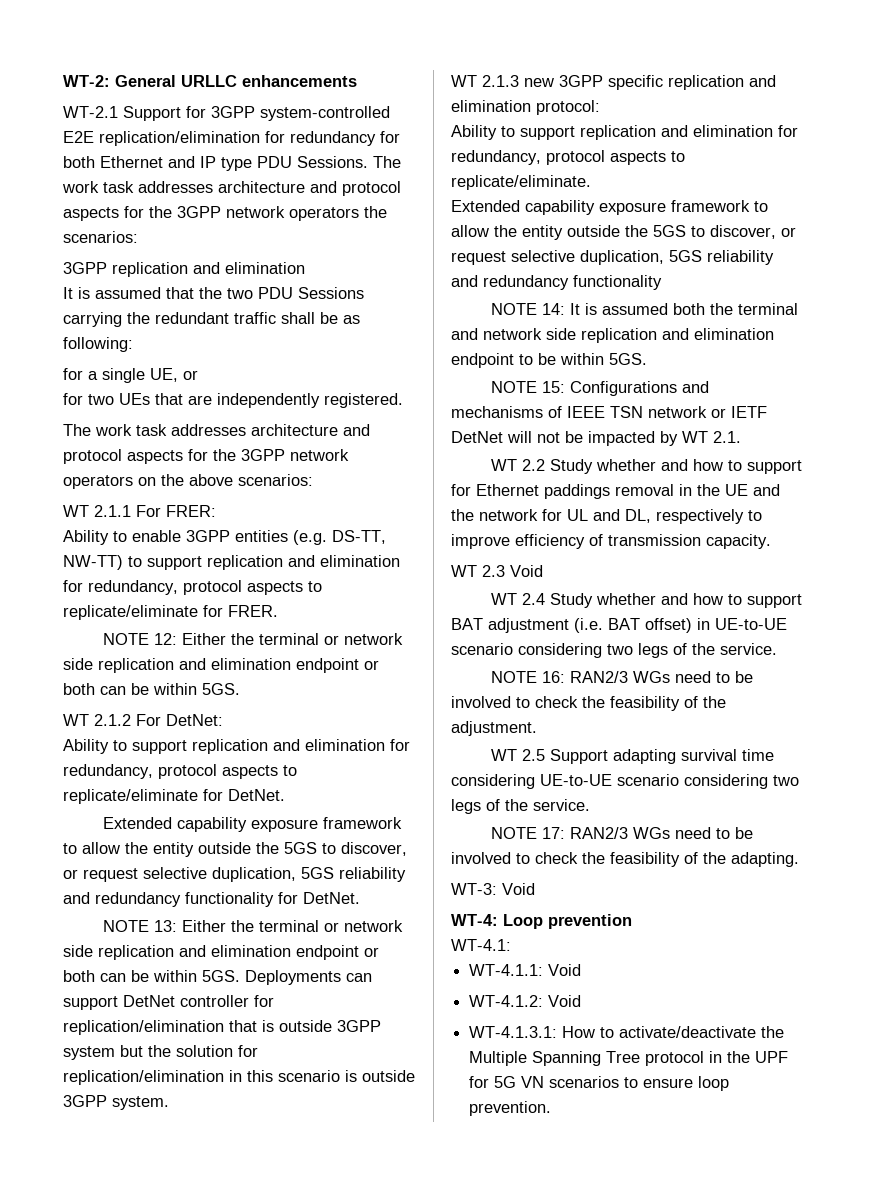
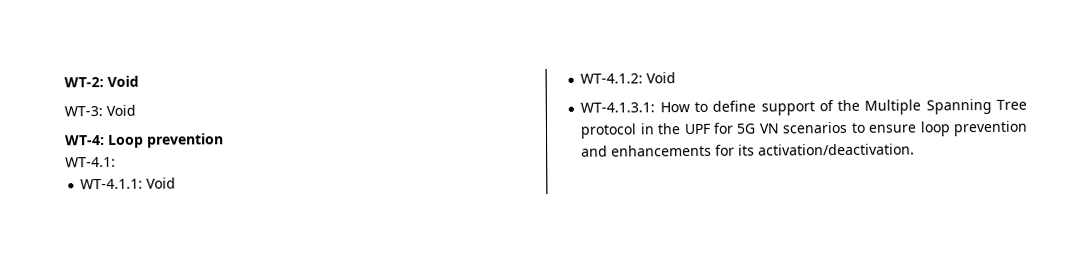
- WT-2: General URLLC enhancements
- WT-2.1 Support for 3GPP system-controlled E2E replication/elimination for redundancy for both Ethernet and IP type PDU Sessions. The work task addresses architecture and protocol aspects for the 3GPP network operators the scenarios:
- 3GPP replication and elimination
- It is assumed that the two PDU Sessions carrying the redundant traffic shall be as following:
- for a single UE, or
- for two UEs that are independently registered.
- The work task addresses architecture and protocol aspects for the 3GPP network operators on the above scenarios:
- WT 2.1.1 For FRER:
- Ability to enable 3GPP entities (e.g. DS-TT, NW-TT) to support replication and elimination for redundancy, protocol aspects to replicate/eliminate for FRER.
- NOTE 12: Either the terminal or network side replication and elimination endpoint or both can be within 5GS.
- WT 2.1.2 For DetNet:
- Ability to support replication and elimination for redundancy, protocol aspects to replicate/eliminate for DetNet.
- Extended capability exposure framework to allow the entity outside the 5GS to discover, or request selective duplication, 5GS reliability and redundancy functionality for DetNet.
- NOTE 13: Either the terminal or network side replication and elimination endpoint or both can be within 5GS. Deployments can support DetNet controller for replication/elimination that is outside 3GPP system but the solution for replication/elimination in this scenario is outside 3GPP system.
- WT 2.1.3 new 3GPP specific replication and elimination protocol:
- Ability to support replication and elimination for redundancy, protocol aspects to replicate/eliminate.
- Extended capability exposure framework to allow the entity outside the 5GS to discover, or request selective duplication, 5GS reliability and redundancy functionality
- NOTE 14: It is assumed both the terminal and network side replication and elimination endpoint to be within 5GS.
- NOTE 15: Configurations and mechanisms of IEEE TSN network or IETF DetNet will not be impacted by WT 2.1.
- WT 2.2 Study whether and how to support for Ethernet paddings removal in the UE and the network for UL and DL, respectively to improve efficiency of transmission capacity.
- WT 2.3 Void
- WT 2.4 Study whether and how to support BAT adjustment (i.e. BAT offset) in UE-to-UE scenario considering two legs of the service.
- NOTE 16: RAN2/3 WGs need to be involved to check the feasibility of the adjustment.
- WT 2.5 Support adapting survival time considering UE-to-UE scenario considering two legs of the service.
- NOTE 17: RAN2/3 WGs need to be involved to check the feasibility of the adapting.
+ WT-2: Void
- WT-4.1.3.1: How to activate/deactivate the Multiple Spanning Tree protocol in the UPF for 5G VN scenarios to ensure loop prevention.
+ WT-4.1.3.1: How to define support of the Multiple Spanning Tree protocol in the UPF for 5G VN scenarios to ensure loop prevention and enhancements for its activation/deactivation.

